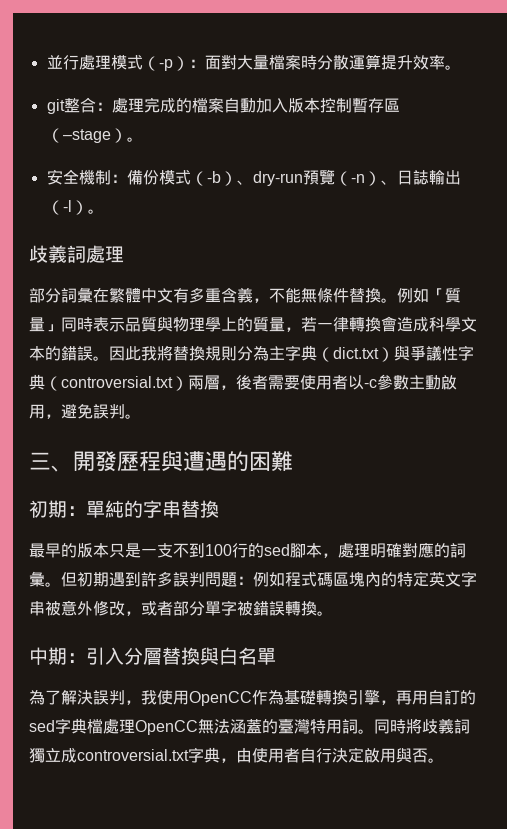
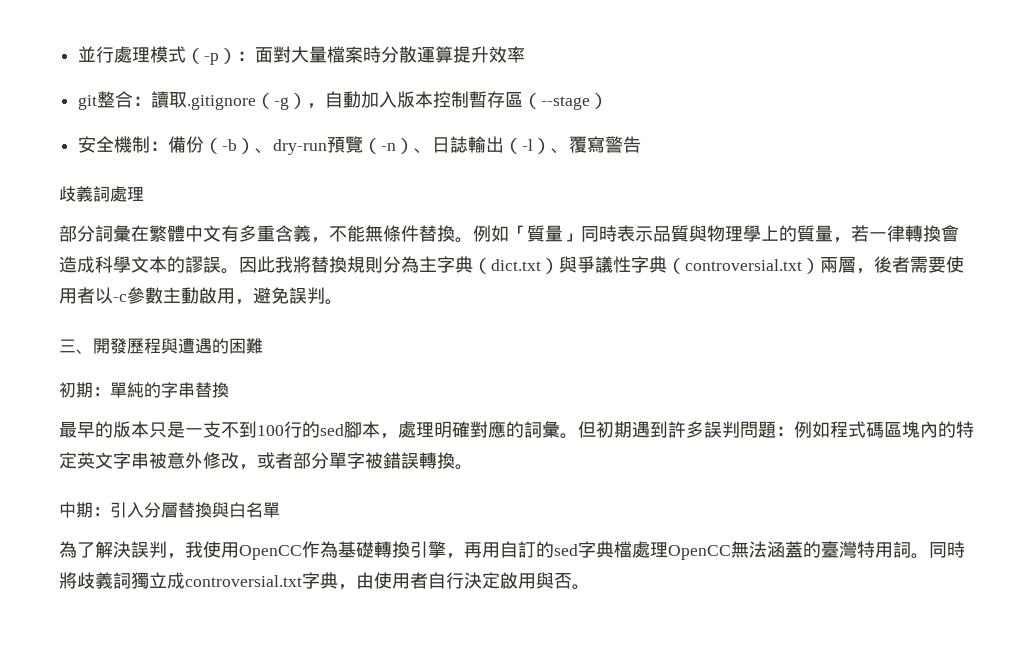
- 並行處理模式（-p）：面對大量檔案時分散運算提升效率。
+ 並行處理模式（-p）：面對大量檔案時分散運算提升效率
- git整合：處理完成的檔案自動加入版本控制暫存區（–stage）。
+ git整合：讀取.gitignore（-g），自動加入版本控制暫存區（--stage）
- 安全機制：備份模式（-b）、dry-run預覽（-n）、日誌輸出（-l）。
+ 安全機制：備份（-b）、dry-run預覽（-n）、日誌輸出（-l）、覆寫警告
- 例如「質量」同時表示品質與物理學上的質量，若一律轉換會造成科學文本的錯誤。
+ 例如「質量」同時表示品質與物理學上的質量，若一律轉換會造成科學文本的謬誤。

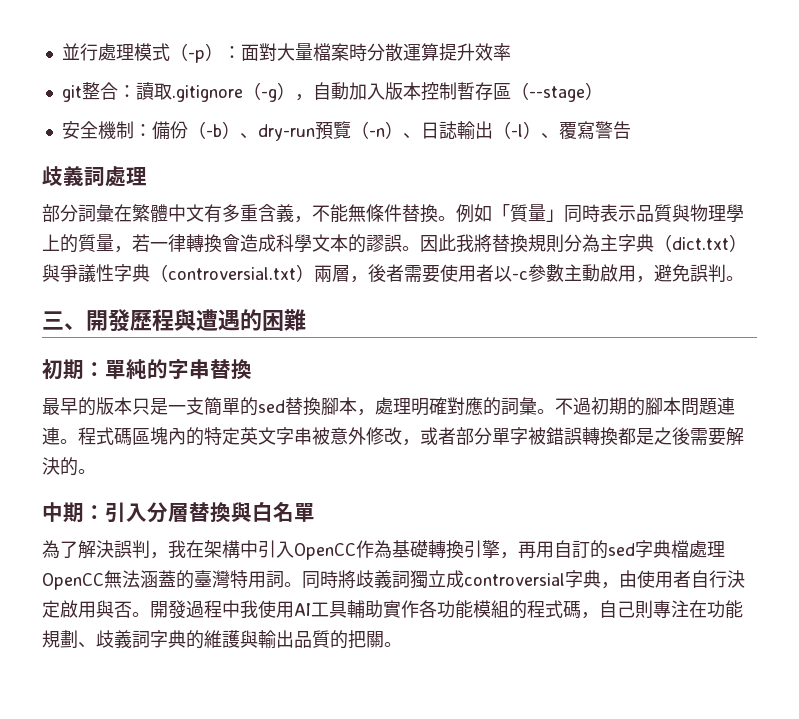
- 最早的版本只是一支不到100行的sed腳本，處理明確對應的詞彙。
+ 最早的版本只是一支簡單的sed替換腳本，處理明確對應的詞彙。
- 但初期遇到許多誤判問題：例如程式碼區塊內的特定英文字串被意外修改，或者部分單字被錯誤轉換。
+ 不過初期的腳本問題連連。程式碼區塊內的特定英文字串被意外修改，或者部分單字被錯誤轉換都是之後需要解決的。
- 為了解決誤判，我使用OpenCC作為基礎轉換引擎，再用自訂的sed字典檔處理OpenCC無法涵蓋的臺灣特用詞。
+ 為了解決誤判，我在架構中引入OpenCC作為基礎轉換引擎，再用自訂的sed字典檔處理OpenCC無法涵蓋的臺灣特用詞。
- 同時將歧義詞獨立成controversial.txt字典，由使用者自行決定啟用與否。
+ 同時將歧義詞獨立成controversial字典，由使用者自行決定啟用與否。
+ 開發過程中我使用AI工具輔助實作各功能模組的程式碼，自己則專注在功能規劃、歧義詞字典的維護與輸出品質的把關。

